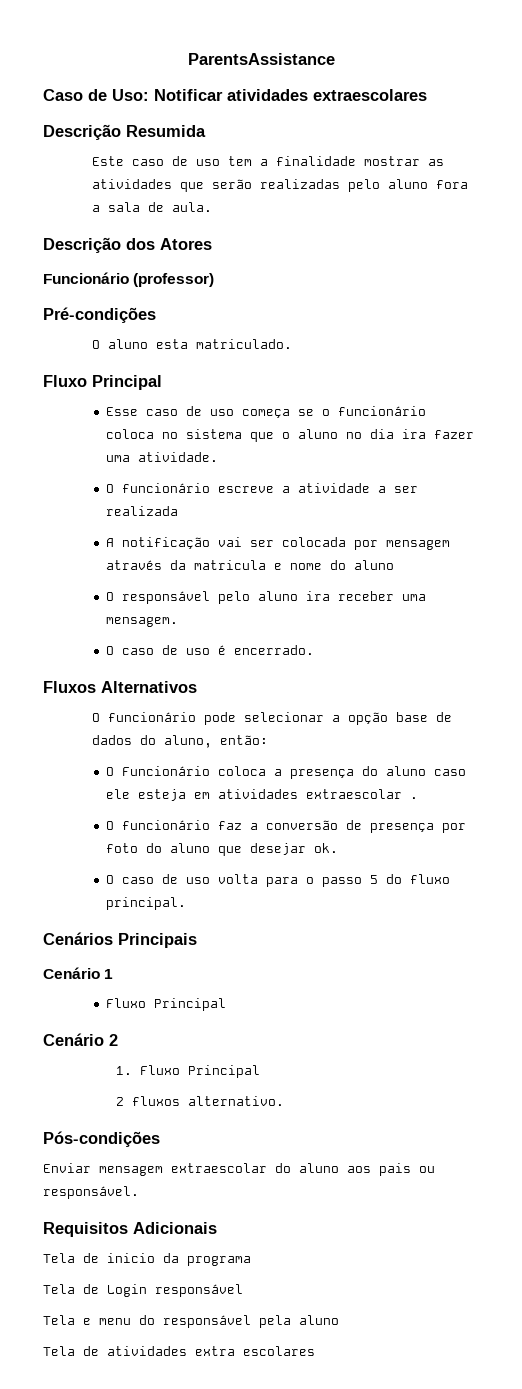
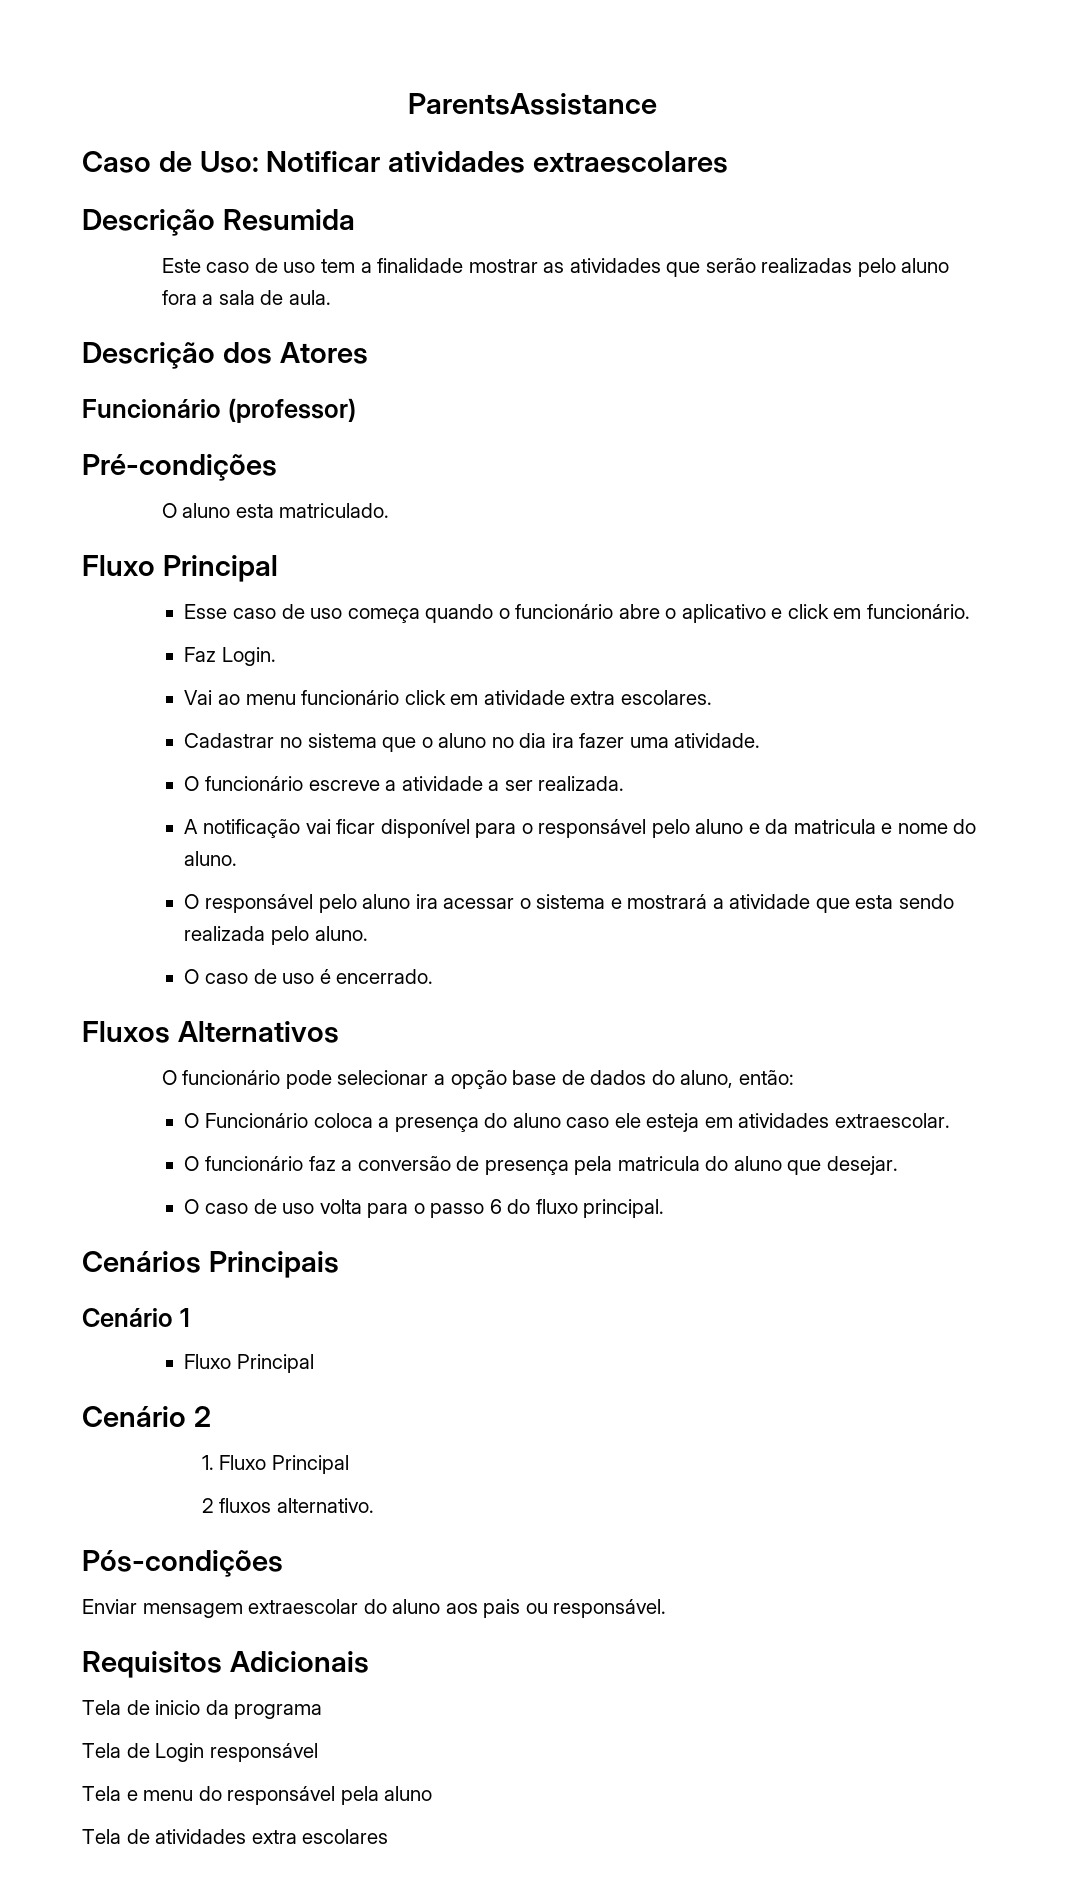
- Esse caso de uso começa se o funcionário coloca no sistema que o aluno no dia ira fazer uma atividade.
+ Esse caso de uso começa quando o funcionário abre o aplicativo e click em funcionário.
+ Faz Login.
+ Vai ao menu funcionário click em atividade extra escolares.
+ Cadastrar no sistema que o aluno no dia ira fazer uma atividade.
- O funcionário escreve a atividade a ser realizada
+ O funcionário escreve a atividade a ser realizada.
- A notificação vai ser colocada por mensagem através da matricula e nome do aluno
+ A notificação vai ficar disponível para o responsável pelo aluno e da matricula e nome do aluno.
- O responsável pelo aluno ira receber uma mensagem.
+ O responsável pelo aluno ira acessar o sistema e mostrará a atividade que esta sendo realizada pelo aluno.
- O Funcionário coloca a presença do aluno caso ele esteja em atividades extraescolar .
+ O Funcionário coloca a presença do aluno caso ele esteja em atividades extraescolar.
- O funcionário faz a conversão de presença por foto do aluno que desejar ok.
+ O funcionário faz a conversão de presença pela matricula do aluno que desejar.
- O caso de uso volta para o passo 5 do fluxo principal.
+ O caso de uso volta para o passo 6 do fluxo principal.

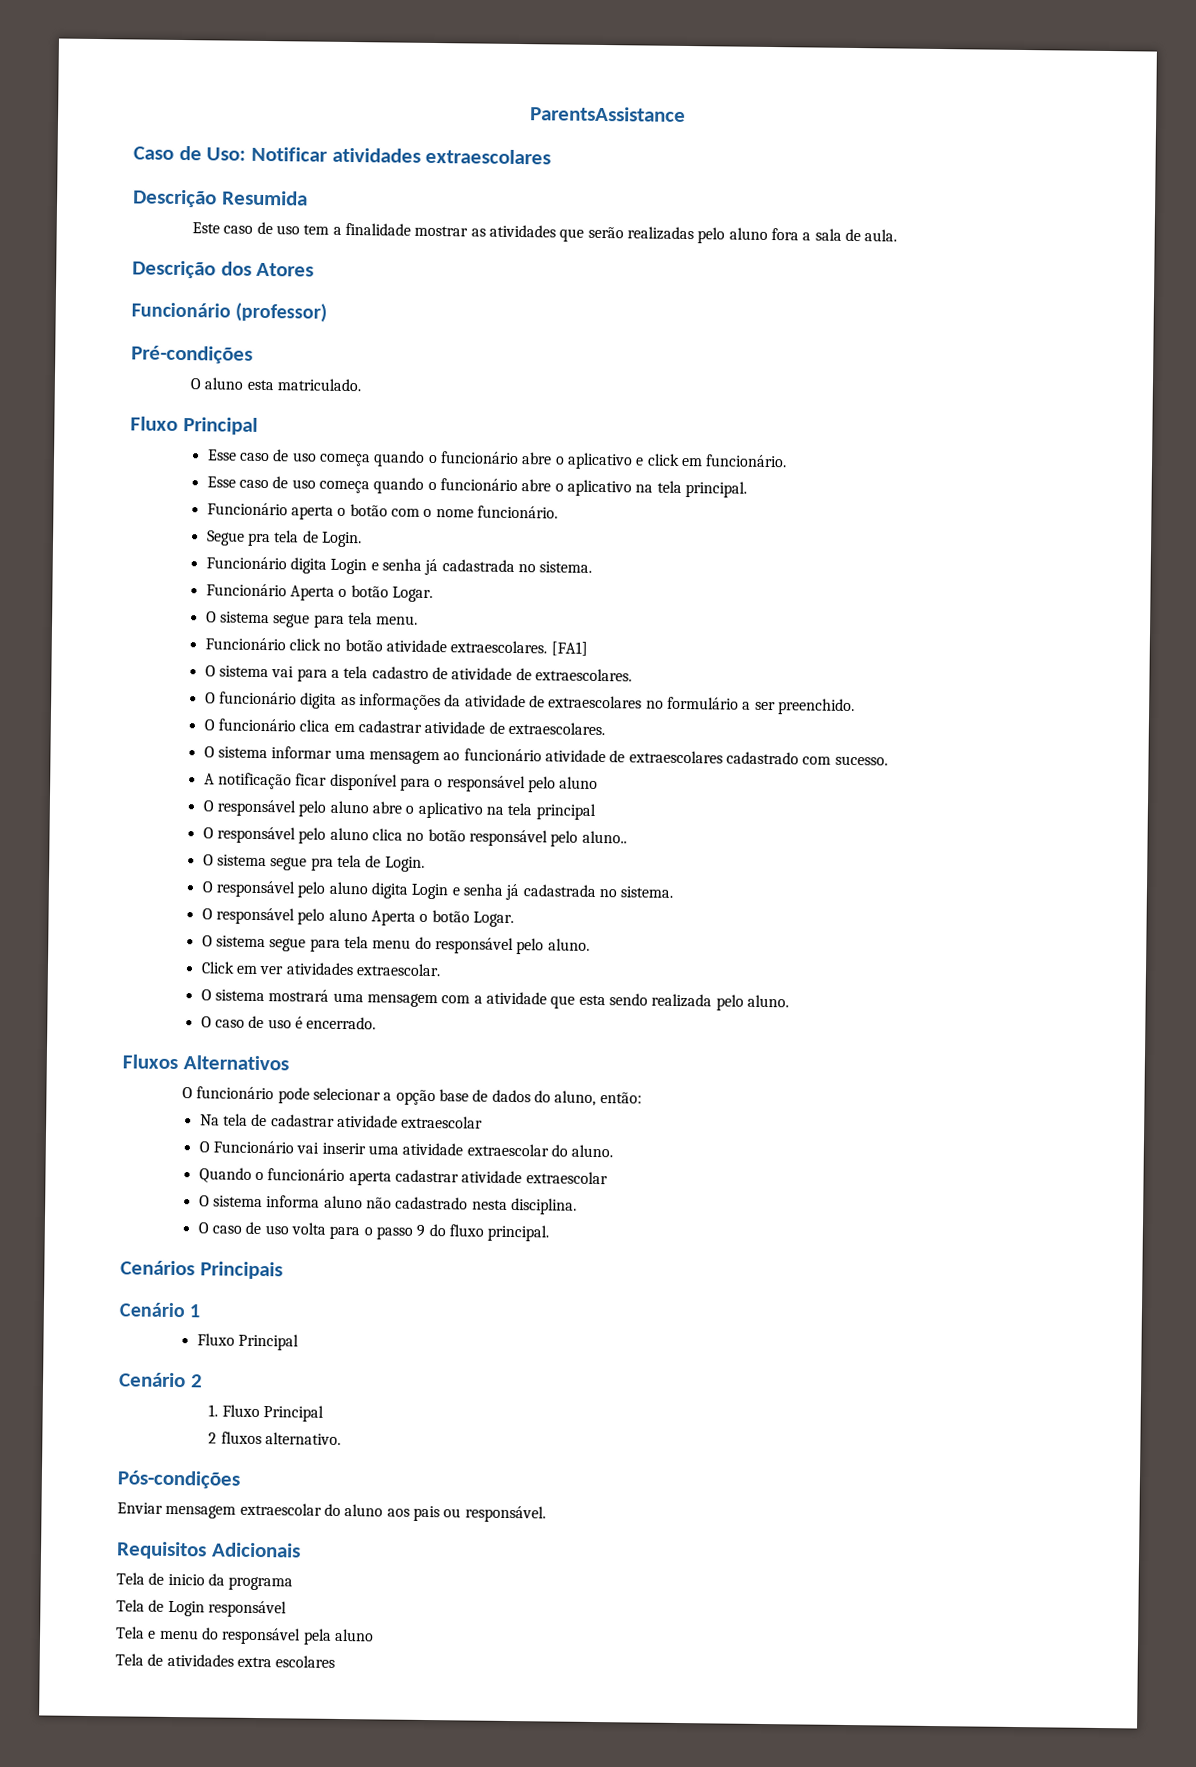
- Faz Login.
- Vai ao menu funcionário click em atividade extra escolares.
- Cadastrar no sistema que o aluno no dia ira fazer uma atividade.
- O funcionário escreve a atividade a ser realizada.
+ Esse caso de uso começa quando o funcionário abre o aplicativo na tela principal.
+ Funcionário aperta o botão com o nome funcionário.
+ Segue pra tela de Login.
+ Funcionário digita Login e senha já cadastrada no sistema.
+ Funcionário Aperta o botão Logar.
+ O sistema segue para tela menu.
+ Funcionário click no botão atividade extraescolares. [FA1]
+ O sistema vai para a tela cadastro de atividade de extraescolares.
+ O funcionário digita as informações da atividade de extraescolares no formulário a ser preenchido.
+ O funcionário clica em cadastrar atividade de extraescolares.
+ O sistema informar uma mensagem ao funcionário atividade de extraescolares cadastrado com sucesso.
- A notificação vai ficar disponível para o responsável pelo aluno e da matricula e nome do aluno.
- O responsável pelo aluno ira acessar o sistema e mostrará a atividade que esta sendo realizada pelo aluno.
+ A notificação ficar disponível para o responsável pelo aluno
+ O responsável pelo aluno abre o aplicativo na tela principal
+ O responsável pelo aluno clica no botão responsável pelo aluno..
+ O sistema segue pra tela de Login.
+ O responsável pelo aluno digita Login e senha já cadastrada no sistema.
+ O responsável pelo aluno Aperta o botão Logar.
+ O sistema segue para tela menu do responsável pelo aluno.
+ Click em ver atividades extraescolar.
+ O sistema mostrará uma mensagem com a atividade que esta sendo realizada pelo aluno.
- O Funcionário coloca a presença do aluno caso ele esteja em atividades extraescolar.
- O funcionário faz a conversão de presença pela matricula do aluno que desejar.
+ Na tela de cadastrar atividade extraescolar
+ O Funcionário vai inserir uma atividade extraescolar do aluno.
+ Quando o funcionário aperta cadastrar atividade extraescolar
+ O sistema informa aluno não cadastrado nesta disciplina.
- O caso de uso volta para o passo 6 do fluxo principal.
+ O caso de uso volta para o passo 9 do fluxo principal.

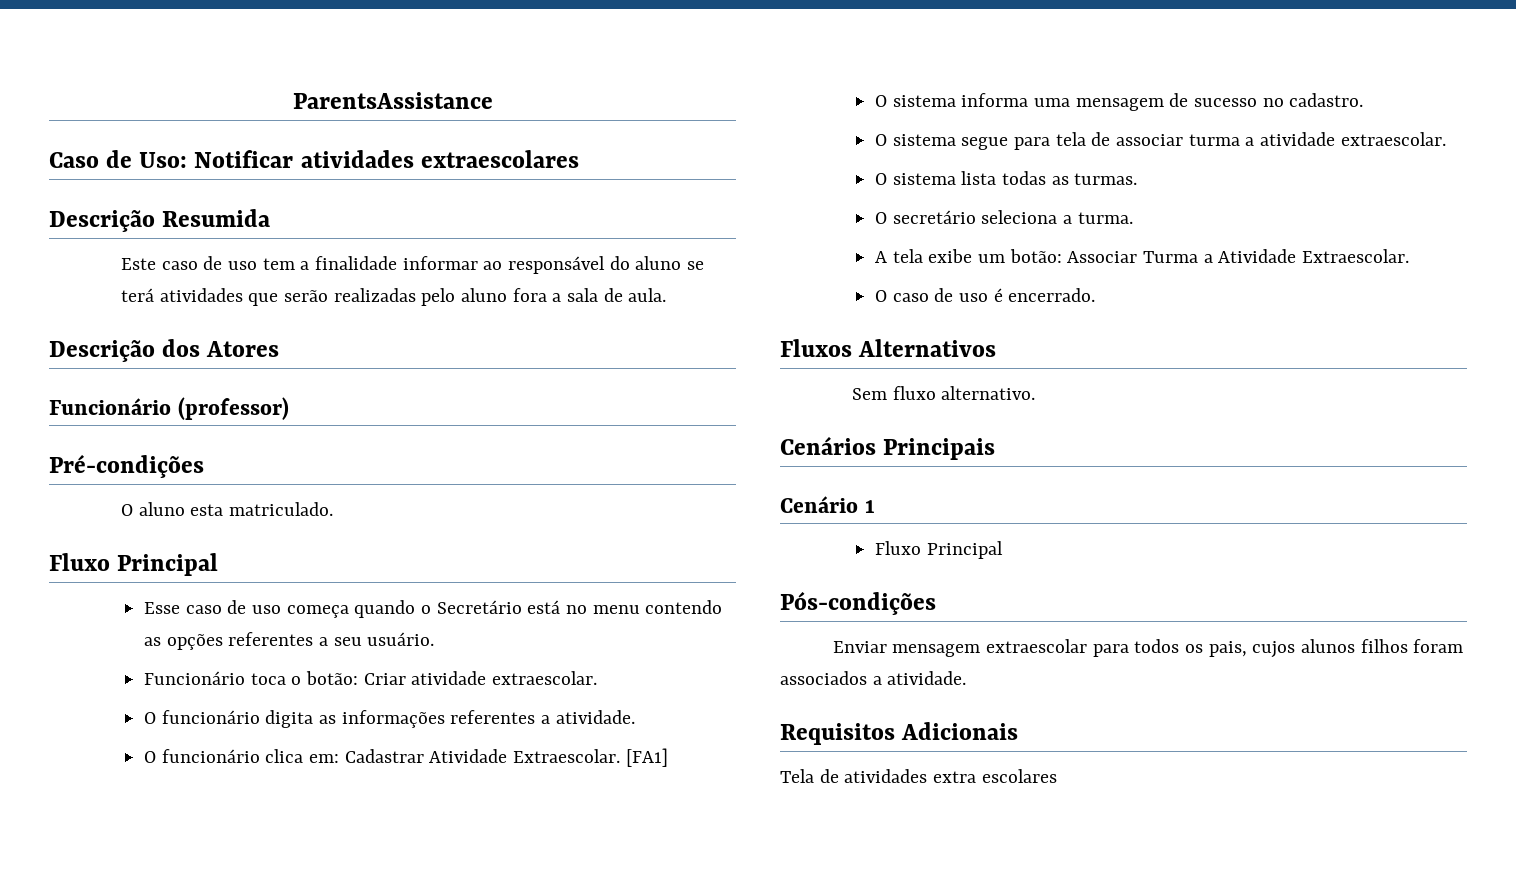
- Este caso de uso tem a finalidade mostrar as atividades que serão realizadas pelo aluno fora a sala de aula.
+ Este caso de uso tem a finalidade informar ao responsável do aluno se terá atividades que serão realizadas pelo aluno fora a sala de aula.
- Esse caso de uso começa quando o funcionário abre o aplicativo e click em funcionário.
- Esse caso de uso começa quando o funcionário abre o aplicativo na tela principal.
- Funcionário aperta o botão com o nome funcionário.
- Segue pra tela de Login.
- Funcionário digita Login e senha já cadastrada no sistema.
- Funcionário Aperta o botão Logar.
- O sistema segue para tela menu.
- Funcionário click no botão atividade extraescolares. [FA1]
- O sistema vai para a tela cadastro de atividade de extraescolares.
- O funcionário digita as informações da atividade de extraescolares no formulário a ser preenchido.
- O funcionário clica em cadastrar atividade de extraescolares.
- O sistema informar uma mensagem ao funcionário atividade de extraescolares cadastrado com sucesso.
- A notificação ficar disponível para o responsável pelo aluno
- O responsável pelo aluno abre o aplicativo na tela principal
- O responsável pelo aluno clica no botão responsável pelo aluno..
- O sistema segue pra tela de Login.
- O responsável pelo aluno digita Login e senha já cadastrada no sistema.
- O responsável pelo aluno Aperta o botão Logar.
- O sistema segue para tela menu do responsável pelo aluno.
- Click em ver atividades extraescolar.
- O sistema mostrará uma mensagem com a atividade que esta sendo realizada pelo aluno.
+ Esse caso de uso começa quando o Secretário está no menu contendo as opções referentes a seu usuário.
+ Funcionário toca o botão: Criar atividade extraescolar.
+ O funcionário digita as informações referentes a atividade.
+ O funcionário clica em: Cadastrar Atividade Extraescolar. [FA1]
+ O sistema informa uma mensagem de sucesso no cadastro.
+ O sistema segue para tela de associar turma a atividade extraescolar.
+ O sistema lista todas as turmas.
+ O secretário seleciona a turma.
+ A tela exibe um botão: Associar Turma a Atividade Extraescolar.
- O funcionário pode selecionar a opção base de dados do aluno, então:
- Na tela de cadastrar atividade extraescolar
- O Funcionário vai inserir uma atividade extraescolar do aluno.
- Quando o funcionário aperta cadastrar atividade extraescolar
- O sistema informa aluno não cadastrado nesta disciplina.
- O caso de uso volta para o passo 9 do fluxo principal.
+ Sem fluxo alternativo.
- Cenário 2
- 1. Fluxo Principal
- 2 fluxos alternativo.
  Pós-condições
- Enviar mensagem extraescolar do aluno aos pais ou responsável.
+ Enviar mensagem extraescolar para todos os pais, cujos alunos filhos foram associados a atividade.
  Requisitos Adicionais
- Tela de inicio da programa
- Tela de Login responsável
- Tela e menu do responsável pela aluno

